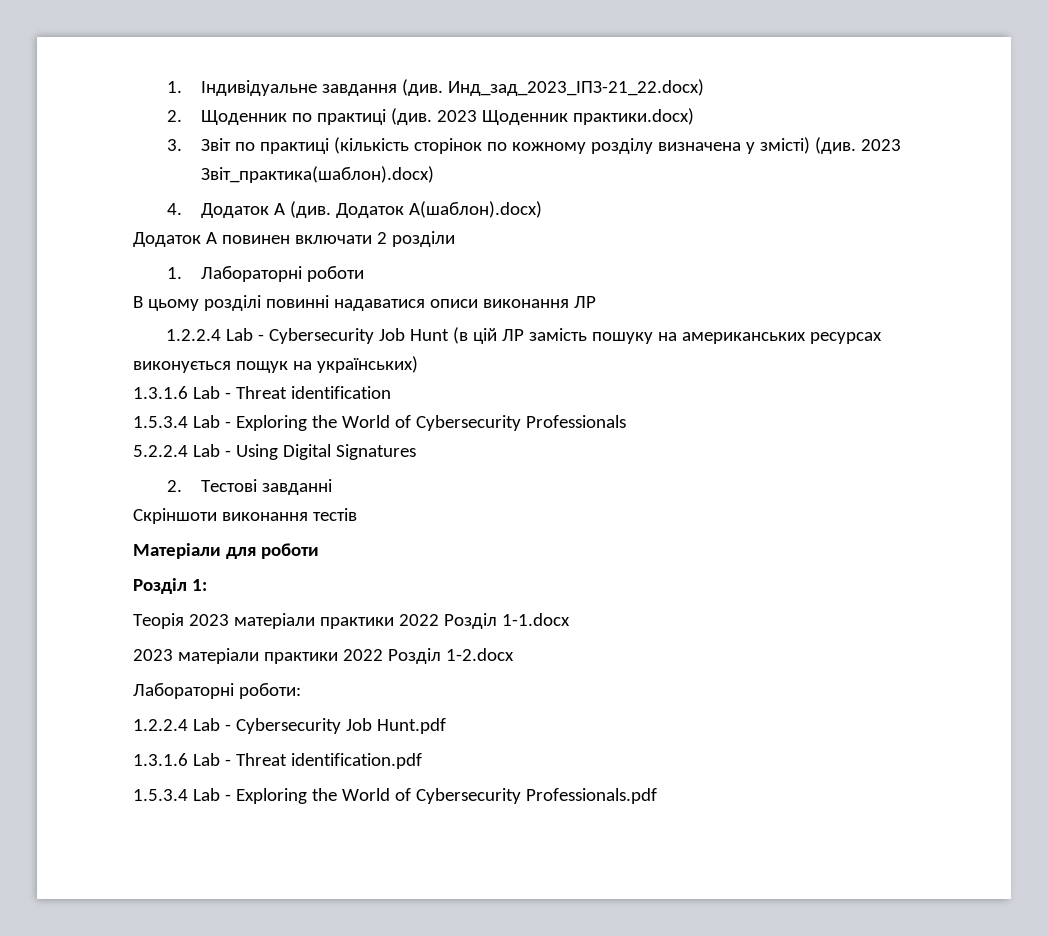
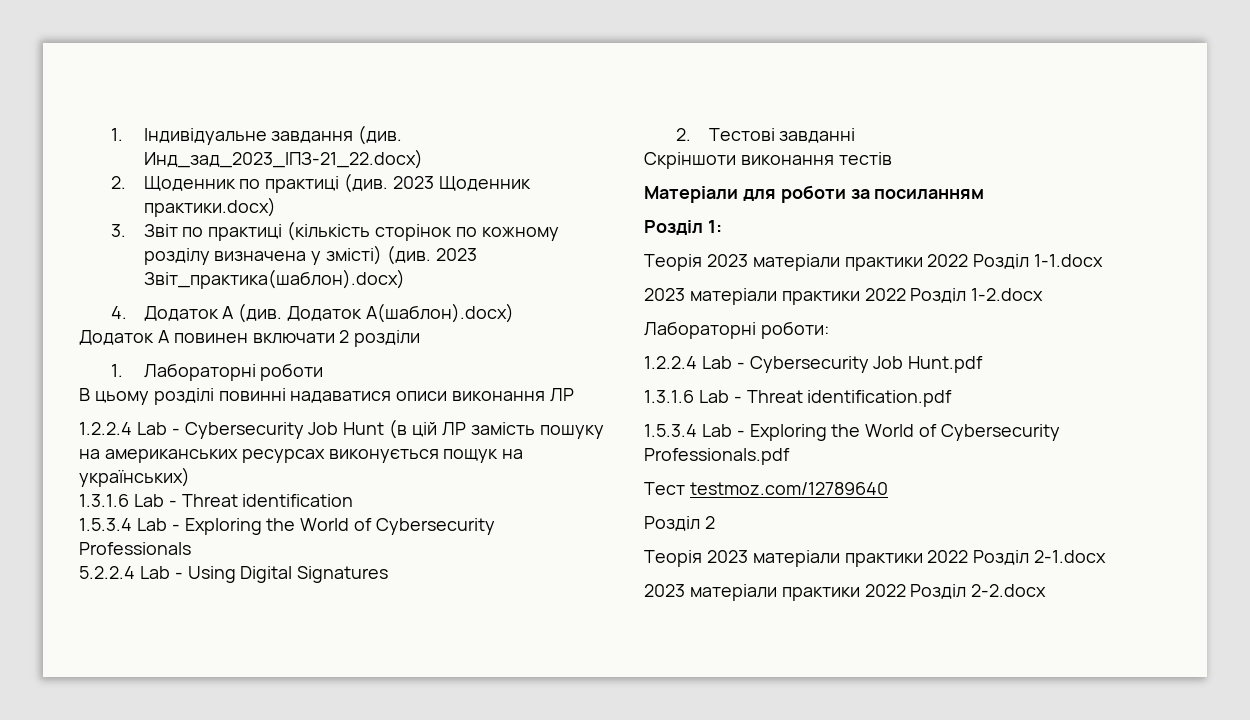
- Матеріали для роботи
+ Матеріали для роботи за посиланням
+ Тест testmoz.com/12789640
+ Розділ 2
+ Теорія 2023 матеріали практики 2022 Розділ 2-1.docx
+ 2023 матеріали практики 2022 Розділ 2-2.docx

